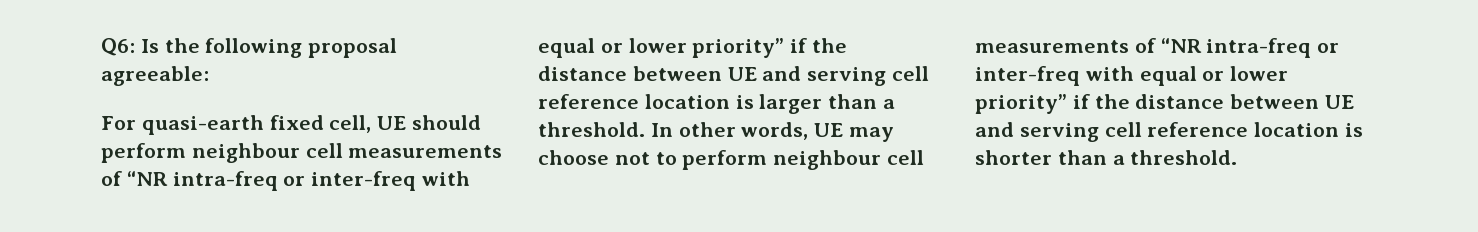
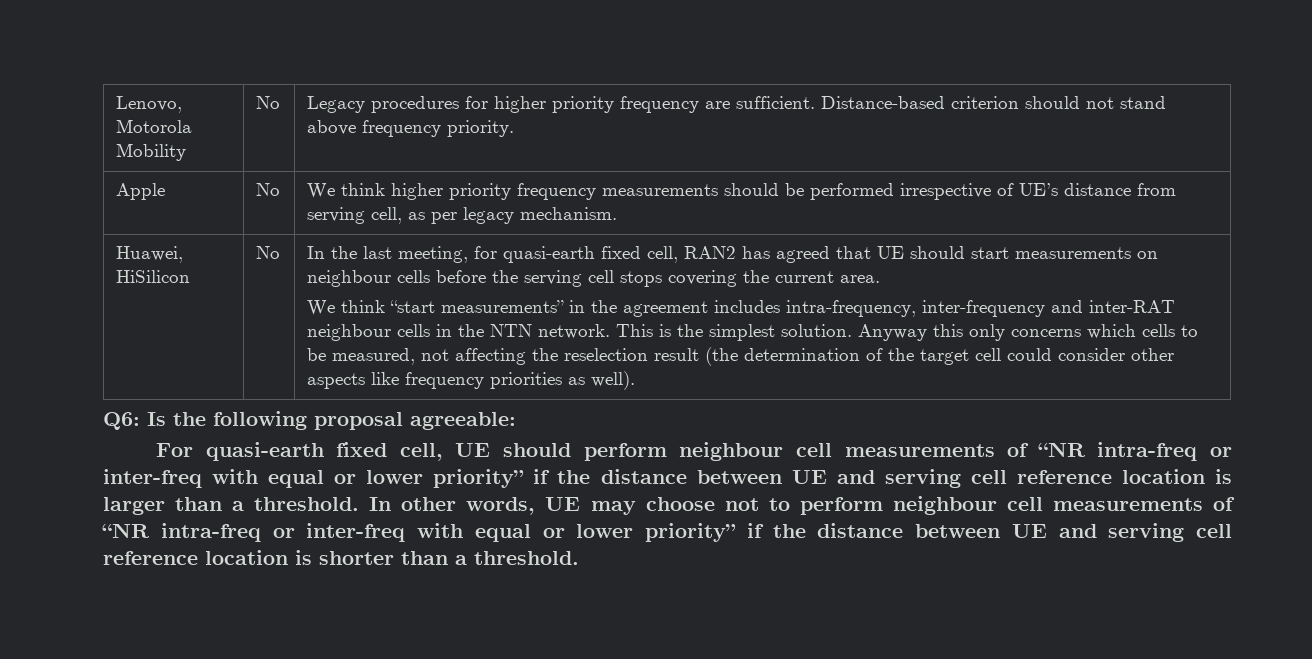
+ Lenovo, Motorola Mobility | No | Legacy procedures for higher priority frequency are sufficient. Distance-based criterion should not stand above frequency priority.
+ Apple | No | We think higher priority frequency measurements should be performed irrespective of UE’s distance from serving cell, as per legacy mechanism.
+ Huawei, HiSilicon | No | In the last meeting, for quasi-earth fixed cell, RAN2 has agreed that UE should start measurements on neighbour cells before the serving cell stops covering the current area.
+ We think “start measurements” in the agreement includes intra-frequency, inter-frequency and inter-RAT neighbour cells in the NTN network. This is the simplest solution. Anyway this only concerns which cells to be measured, not affecting the reselection result (the determination of the target cell could consider other aspects like frequency priorities as well).

